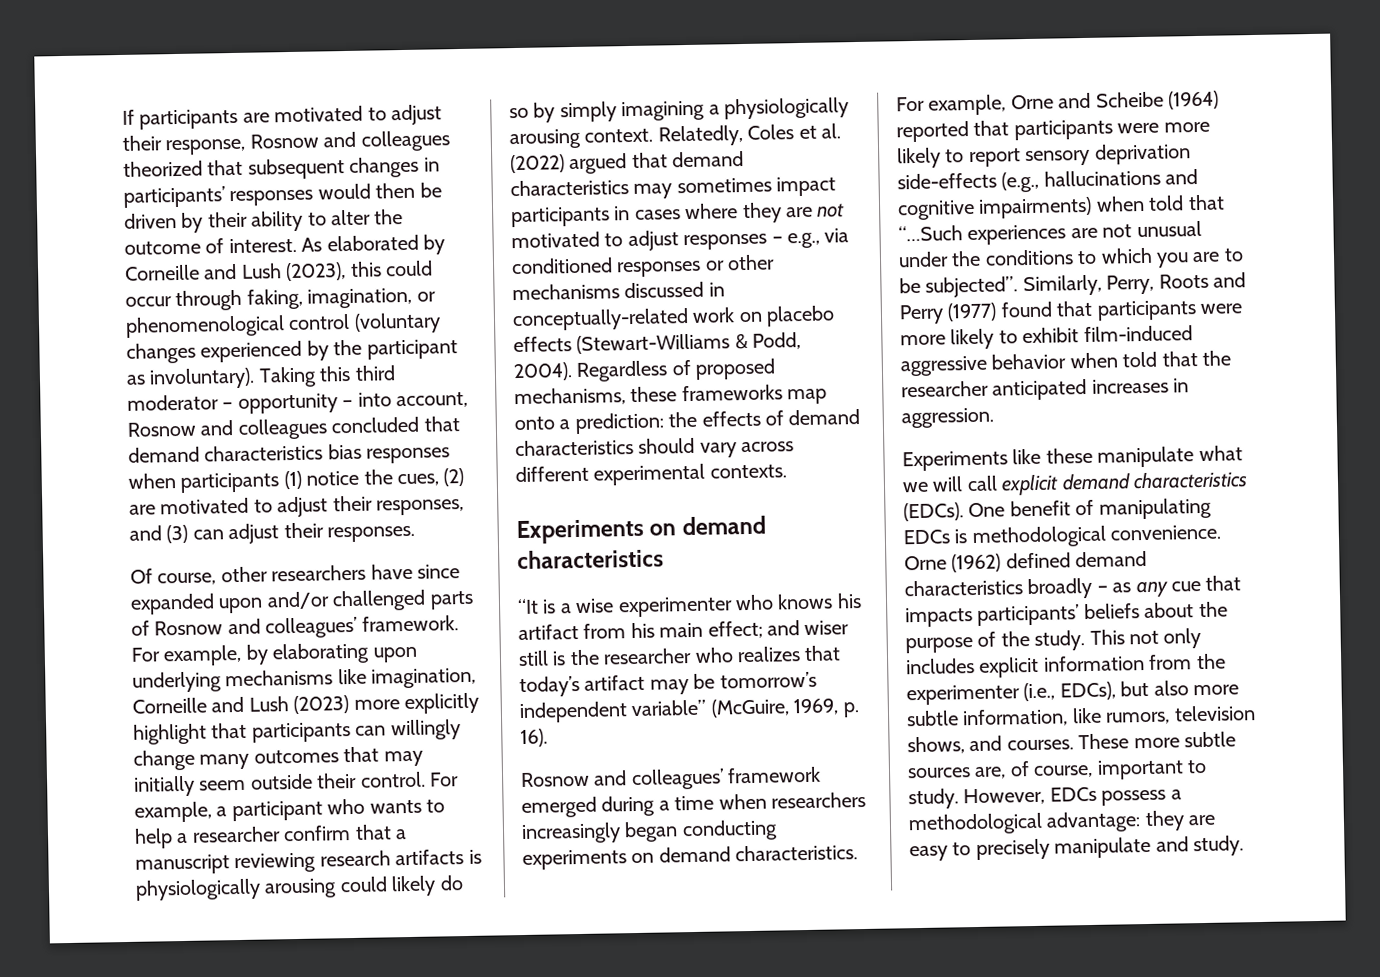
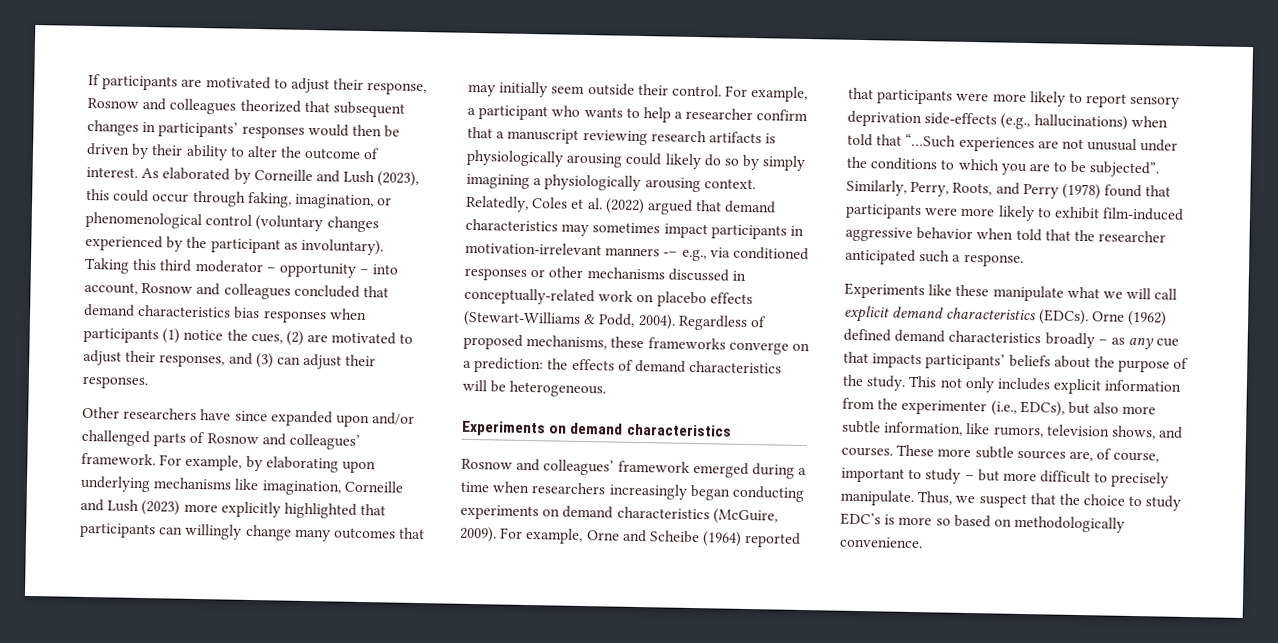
- Of course, other researchers have since expanded upon and/or challenged parts of Rosnow and colleagues’ framework.
+ Other researchers have since expanded upon and/or challenged parts of Rosnow and colleagues’ framework.
- For example, by elaborating upon underlying mechanisms like imagination, Corneille and Lush (2023) more explicitly highlight that participants can willingly change many outcomes that may initially seem outside their control.
+ For example, by elaborating upon underlying mechanisms like imagination, Corneille and Lush (2023) more explicitly highlighted that participants can willingly change many outcomes that may initially seem outside their control.
- Relatedly, Coles et al. (2022) argued that demand characteristics may sometimes impact participants in cases where they are not motivated to adjust responses – e.g., via conditioned responses or other mechanisms discussed in conceptually-related work on placebo effects (Stewart-Williams & Podd, 2004).
+ Relatedly, Coles et al. (2022) argued that demand characteristics may sometimes impact participants in motivation-irrelevant manners -– e.g., via conditioned responses or other mechanisms discussed in conceptually-related work on placebo effects (Stewart-Williams & Podd, 2004).
- Regardless of proposed mechanisms, these frameworks map onto a prediction: the effects of demand characteristics should vary across different experimental contexts.
+ Regardless of proposed mechanisms, these frameworks converge on a prediction: the effects of demand characteristics will be heterogeneous.
  Experiments on demand characteristics
- “It is a wise experimenter who knows his artifact from his main effect; and wiser still is the researcher who realizes that today’s artifact may be tomorrow’s independent variable” (McGuire, 1969, p. 16).
- Rosnow and colleagues’ framework emerged during a time when researchers increasingly began conducting experiments on demand characteristics.
+ Rosnow and colleagues’ framework emerged during a time when researchers increasingly began conducting experiments on demand characteristics (McGuire, 2009).
- For example, Orne and Scheibe (1964) reported that participants were more likely to report sensory deprivation side-effects (e.g., hallucinations and cognitive impairments) when told that “…Such experiences are not unusual under the conditions to which you are to be subjected”.
+ For example, Orne and Scheibe (1964) reported that participants were more likely to report sensory deprivation side-effects (e.g., hallucinations) when told that “…Such experiences are not unusual under the conditions to which you are to be subjected”.
- Similarly, Perry, Roots and Perry (1977) found that participants were more likely to exhibit film-induced aggressive behavior when told that the researcher anticipated increases in aggression.
+ Similarly, Perry, Roots, and Perry (1978) found that participants were more likely to exhibit film-induced aggressive behavior when told that the researcher anticipated such a response.
- One benefit of manipulating EDCs is methodological convenience.
- These more subtle sources are, of course, important to study. However, EDCs possess a methodological advantage: they are easy to precisely manipulate and study.
+ These more subtle sources are, of course, important to study – but more difficult to precisely manipulate. Thus, we suspect that the choice to study EDC’s is more so based on methodologically convenience.

